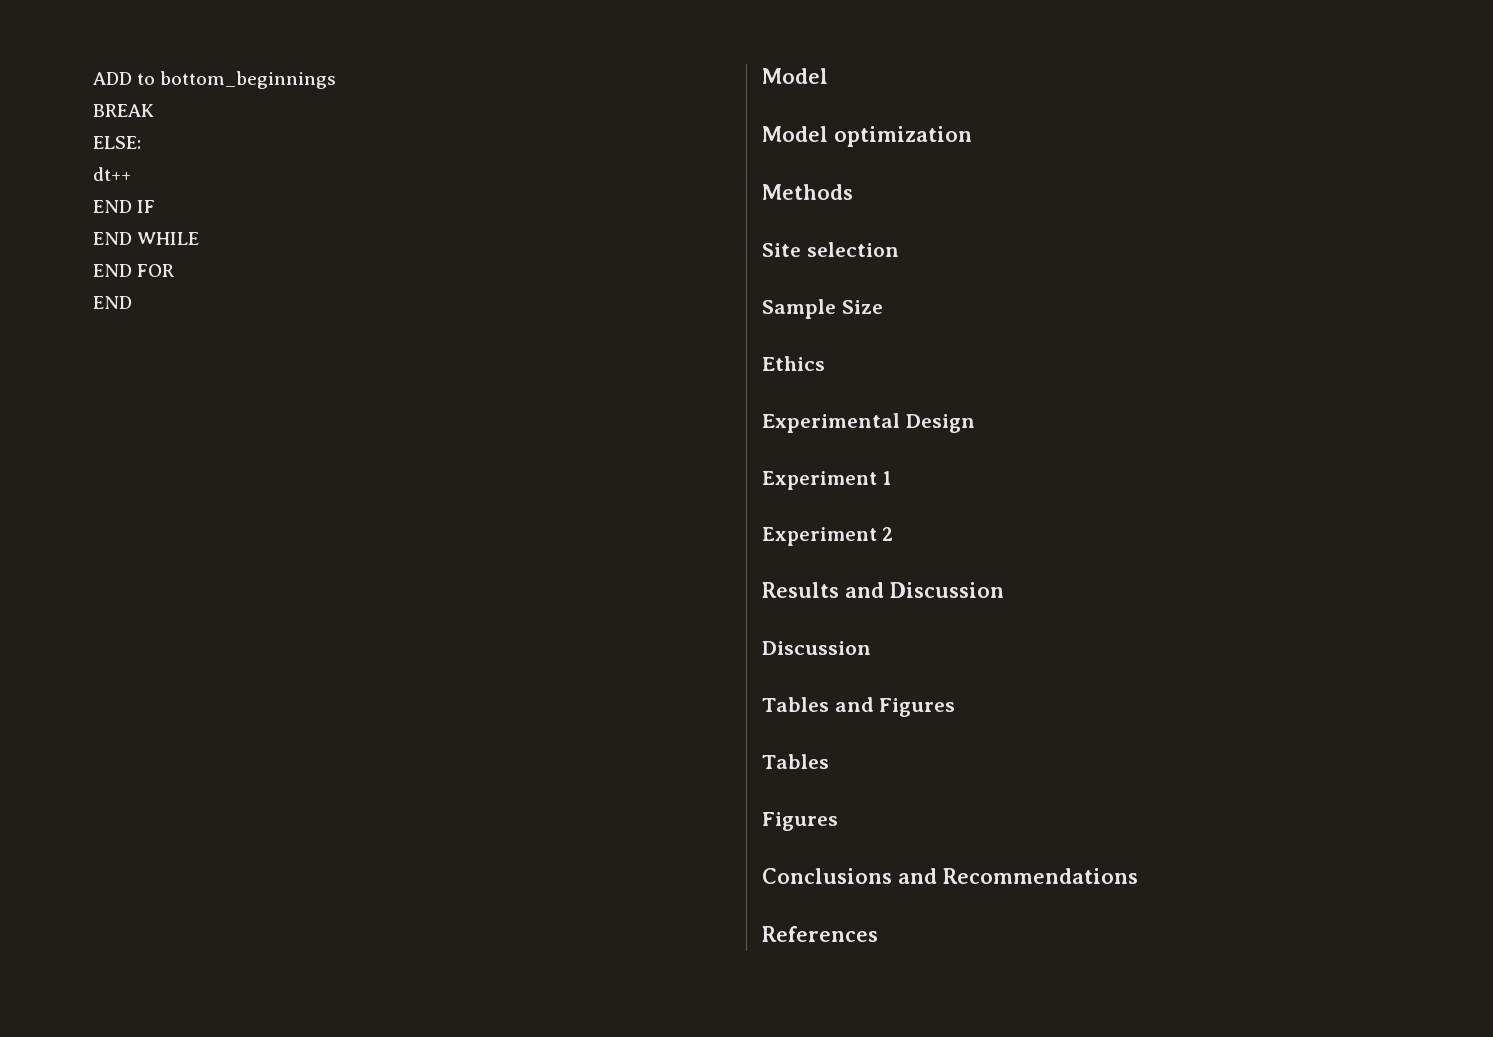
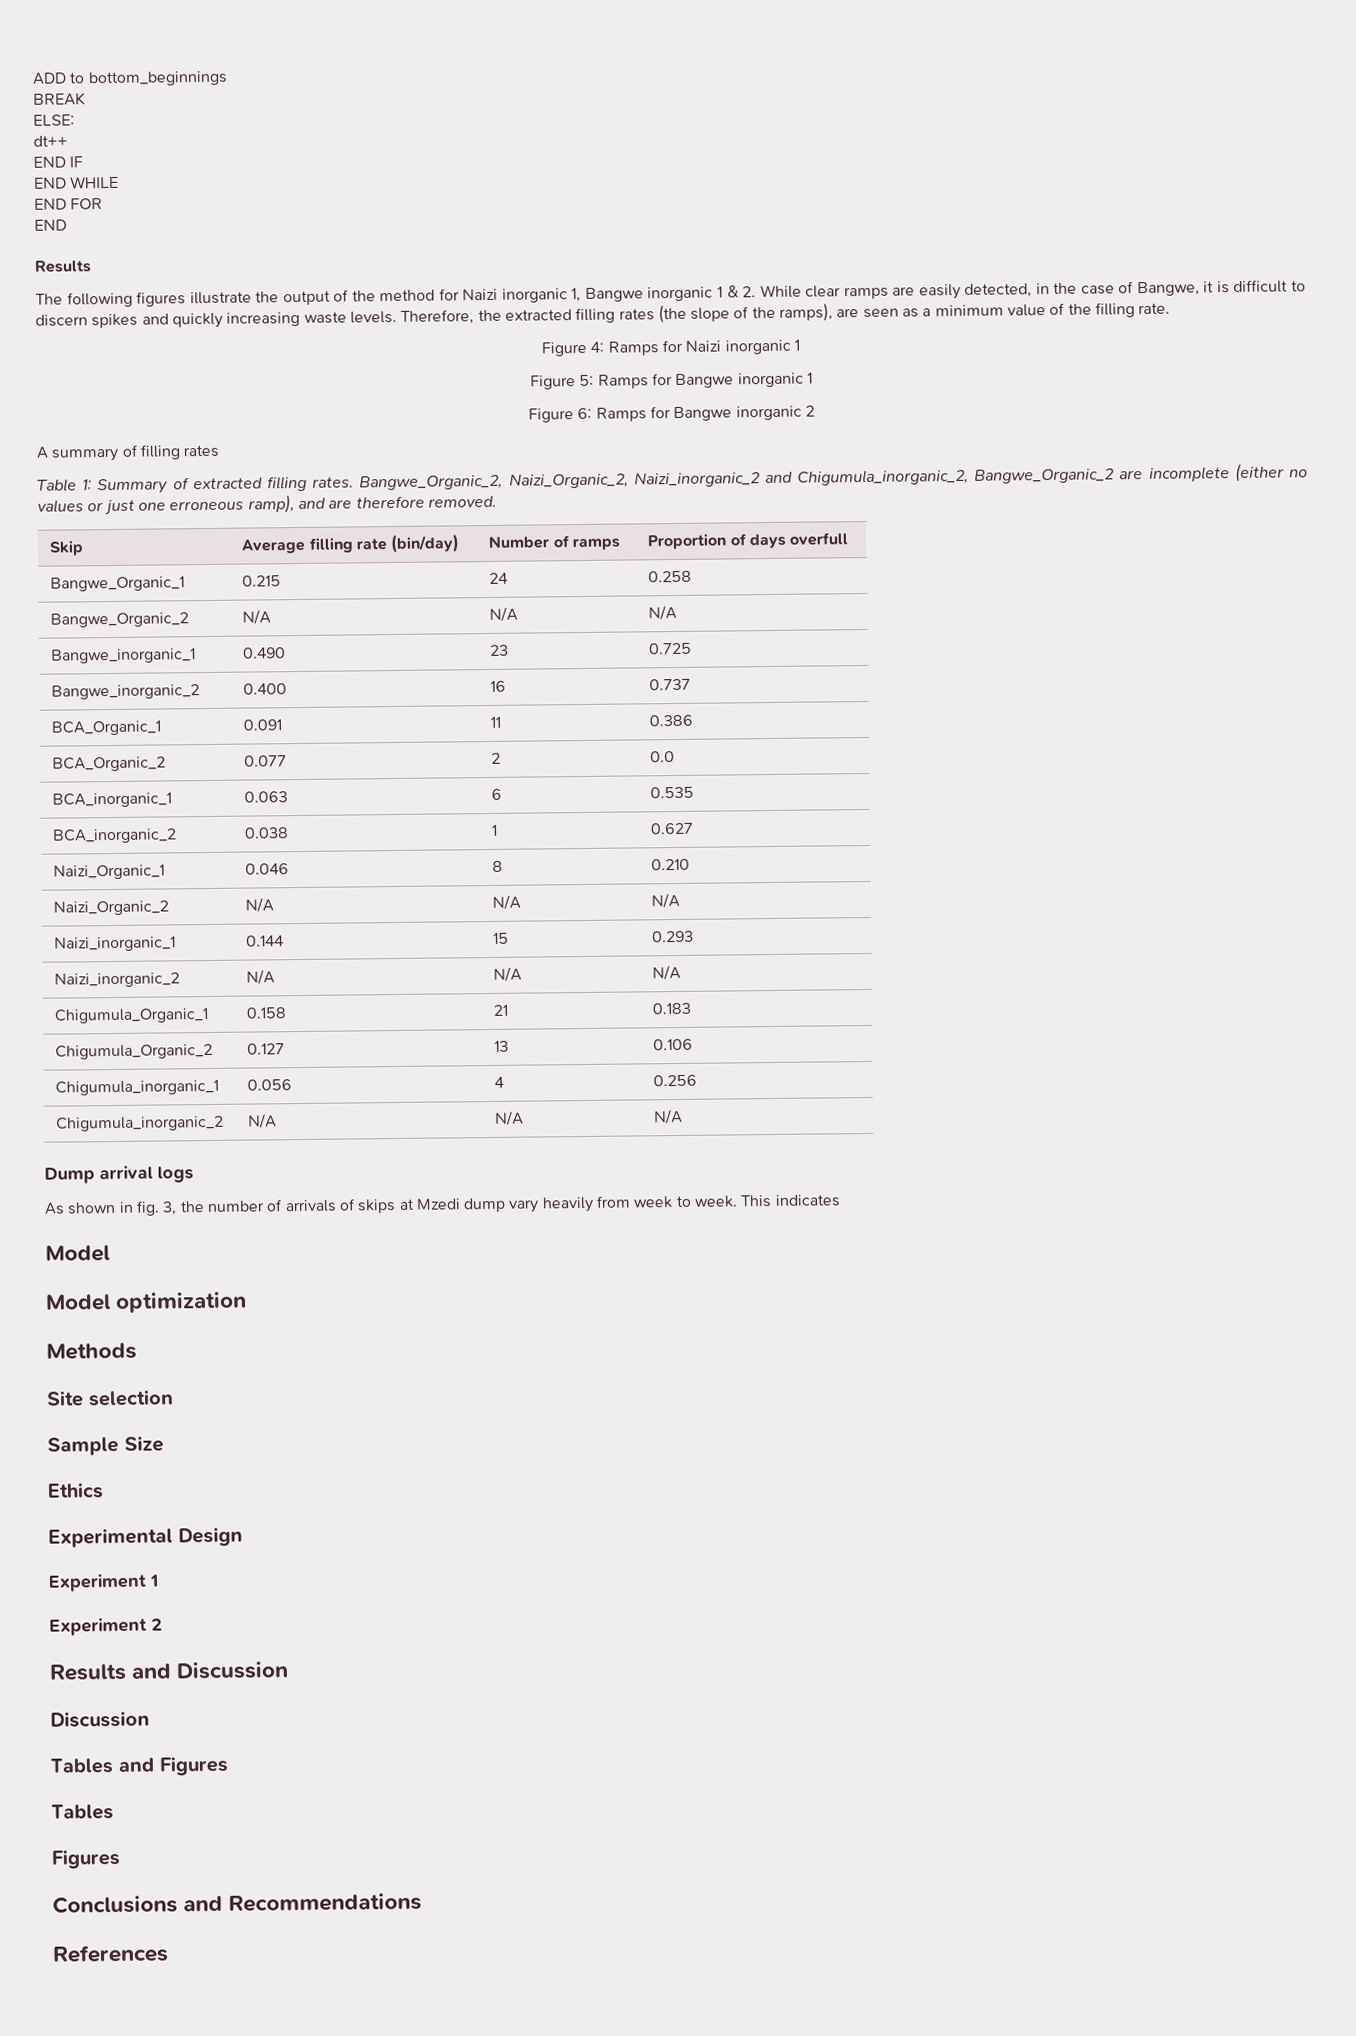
  END FOR
  END
+ Results
+ The following figures illustrate the output of the method for Naizi inorganic 1, Bangwe inorganic 1 & 2. While clear ramps are easily detected, in the case of Bangwe, it is difficult to discern spikes and quickly increasing waste levels. Therefore, the extracted filling rates (the slope of the ramps), are seen as a minimum value of the filling rate.
+ Figure 4: Ramps for Naizi inorganic 1
+ Figure 5: Ramps for Bangwe inorganic 1
+ Figure 6: Ramps for Bangwe inorganic 2
+ A summary of filling rates
+ Table 1: Summary of extracted filling rates. Bangwe_Organic_2, Naizi_Organic_2, Naizi_inorganic_2 and Chigumula_inorganic_2, Bangwe_Organic_2 are incomplete (either no values or just one erroneous ramp), and are therefore removed.
+ Skip | Average filling rate (bin/day) | Number of ramps | Proportion of days overfull
+ Bangwe_Organic_1 | 0.215 | 24 | 0.258
+ Bangwe_Organic_2 | N/A | N/A | N/A
+ Bangwe_inorganic_1 | 0.490 | 23 | 0.725
+ Bangwe_inorganic_2 | 0.400 | 16 | 0.737
+ BCA_Organic_1 | 0.091 | 11 | 0.386
+ BCA_Organic_2 | 0.077 | 2 | 0.0
+ BCA_inorganic_1 | 0.063 | 6 | 0.535
+ BCA_inorganic_2 | 0.038 | 1 | 0.627
+ Naizi_Organic_1 | 0.046 | 8 | 0.210
+ Naizi_Organic_2 | N/A | N/A | N/A
+ Naizi_inorganic_1 | 0.144 | 15 | 0.293
+ Naizi_inorganic_2 | N/A | N/A | N/A
+ Chigumula_Organic_1 | 0.158 | 21 | 0.183
+ Chigumula_Organic_2 | 0.127 | 13 | 0.106
+ Chigumula_inorganic_1 | 0.056 | 4 | 0.256
+ Chigumula_inorganic_2 | N/A | N/A | N/A
+ Dump arrival logs
+ As shown in fig. 3, the number of arrivals of skips at Mzedi dump vary heavily from week to week. This indicates

